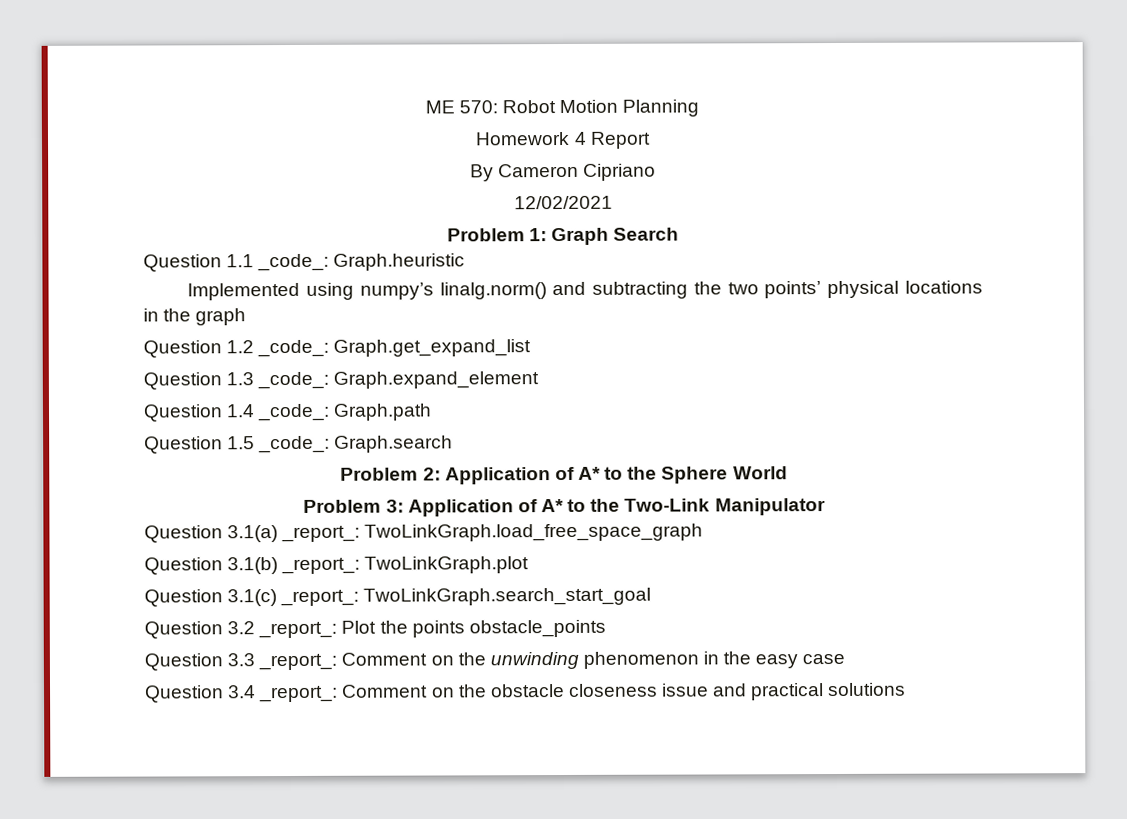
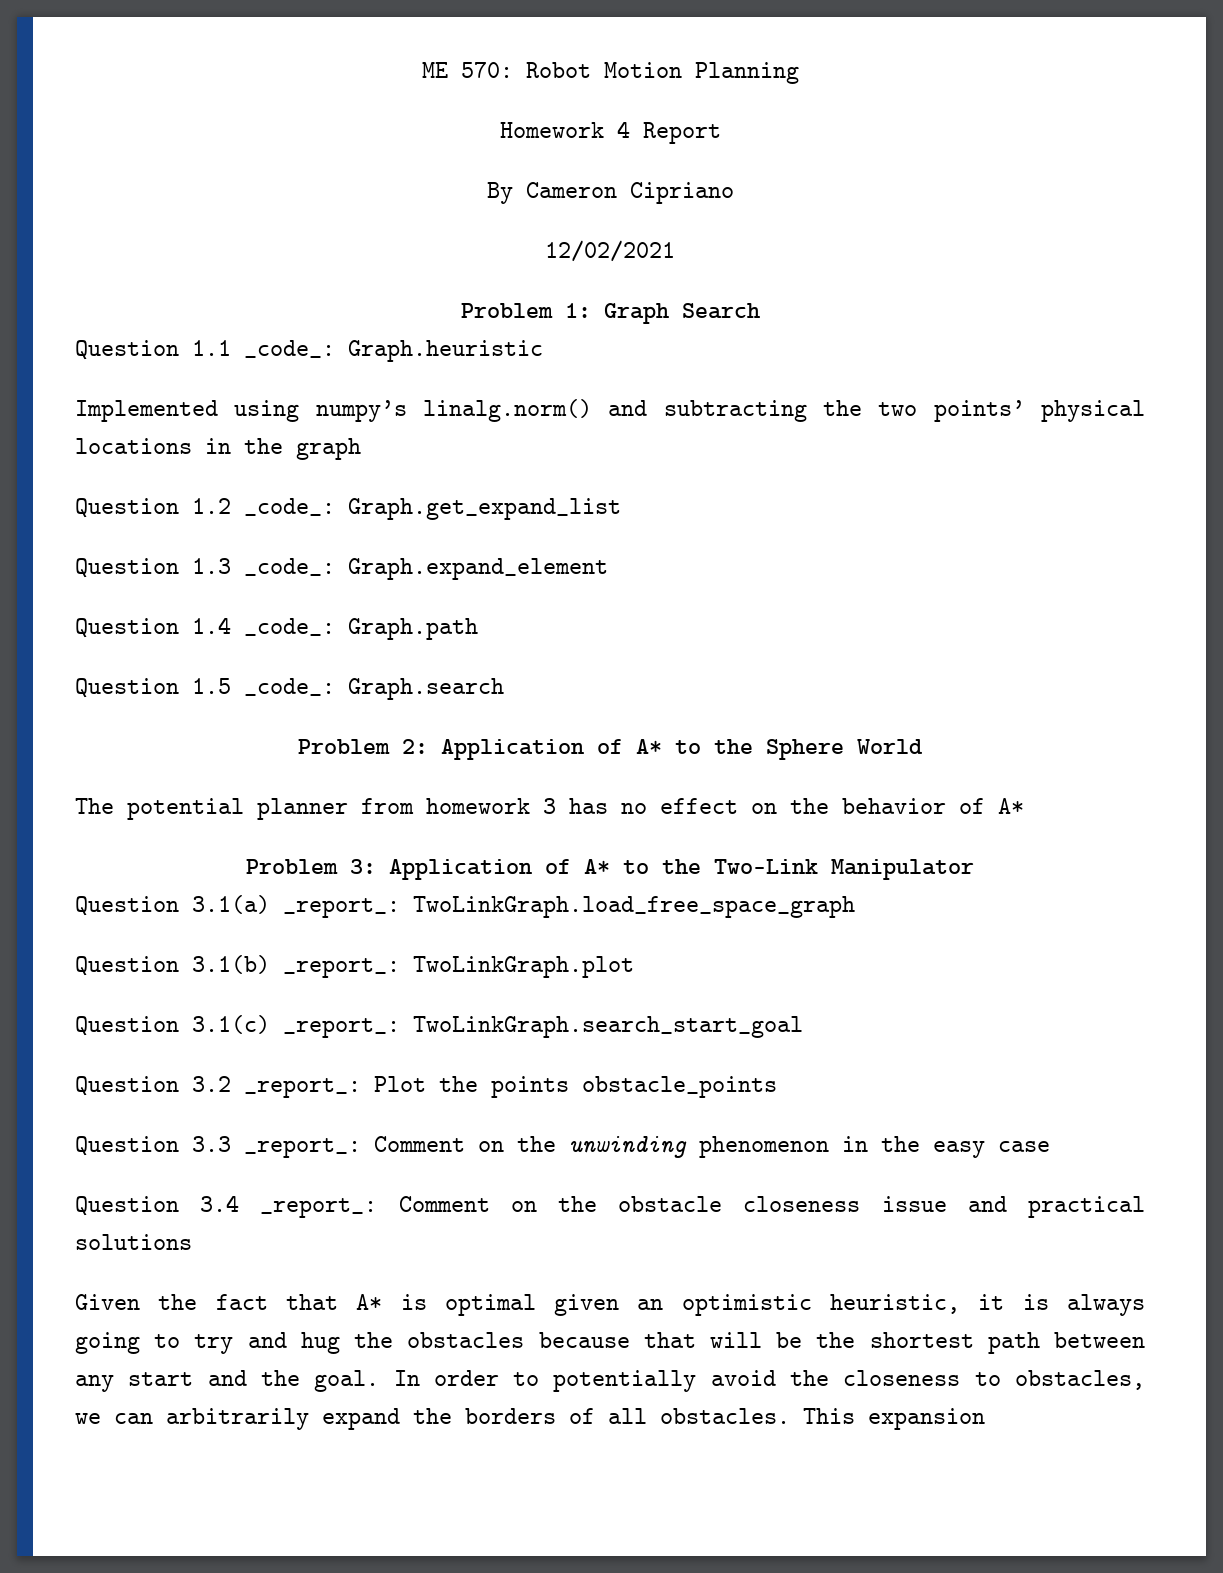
+ The potential planner from homework 3 has no effect on the behavior of A*
+ Given the fact that A* is optimal given an optimistic heuristic, it is always going to try and hug the obstacles because that will be the shortest path between any start and the goal. In order to potentially avoid the closeness to obstacles, we can arbitrarily expand the borders of all obstacles. This expansion

